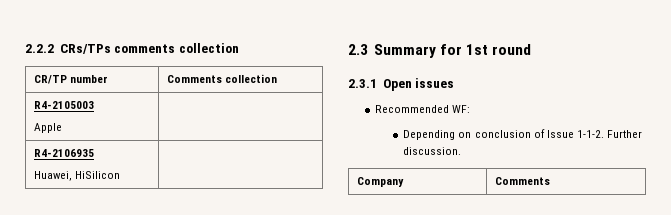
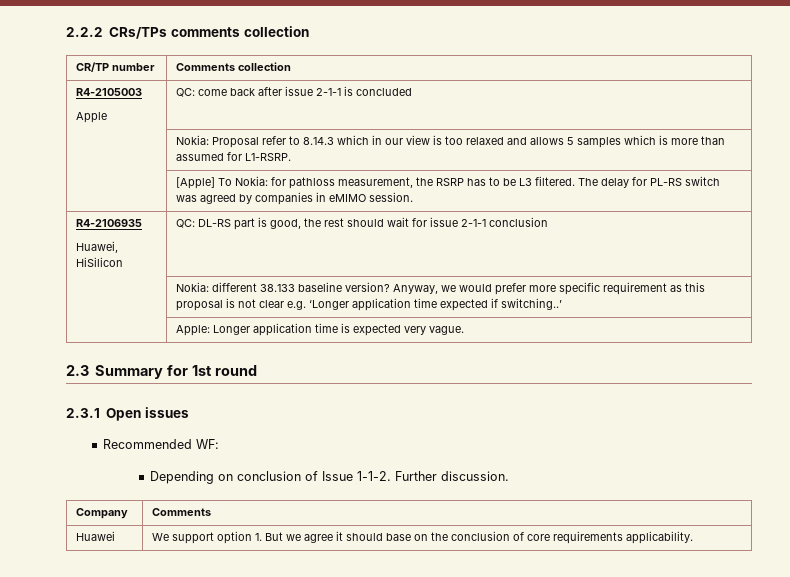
  R4-2105003
- Apple |
+ Apple | QC: come back after issue 2-1-1 is concluded
+ | Nokia: Proposal refer to 8.14.3 which in our view is too relaxed and allows 5 samples which is more than assumed for L1-RSRP.
+ | [Apple] To Nokia: for pathloss measurement, the RSRP has to be L3 filtered. The delay for PL-RS switch was agreed by companies in eMIMO session.
  R4-2106935
- Huawei, HiSilicon |
+ Huawei, HiSilicon | QC: DL-RS part is good, the rest should wait for issue 2-1-1 conclusion
+ | Nokia: different 38.133 baseline version? Anyway, we would prefer more specific requirement as this proposal is not clear e.g. ‘Longer application time expected if switching..’
+ | Apple: Longer application time is expected very vague.
+ Huawei | We support option 1. But we agree it should base on the conclusion of core requirements applicability.

